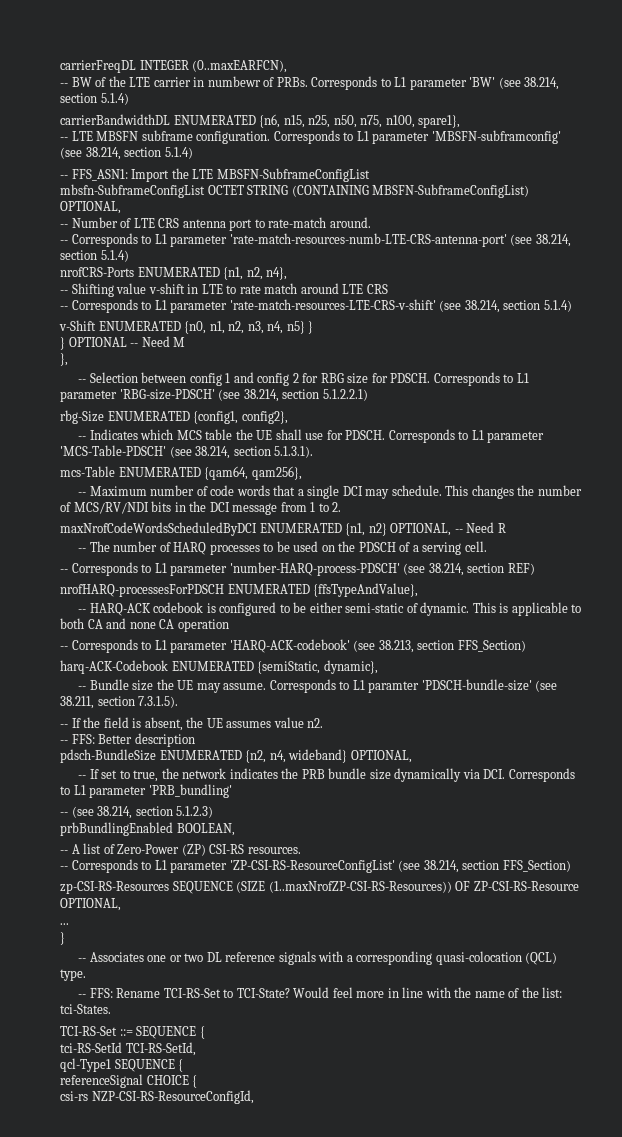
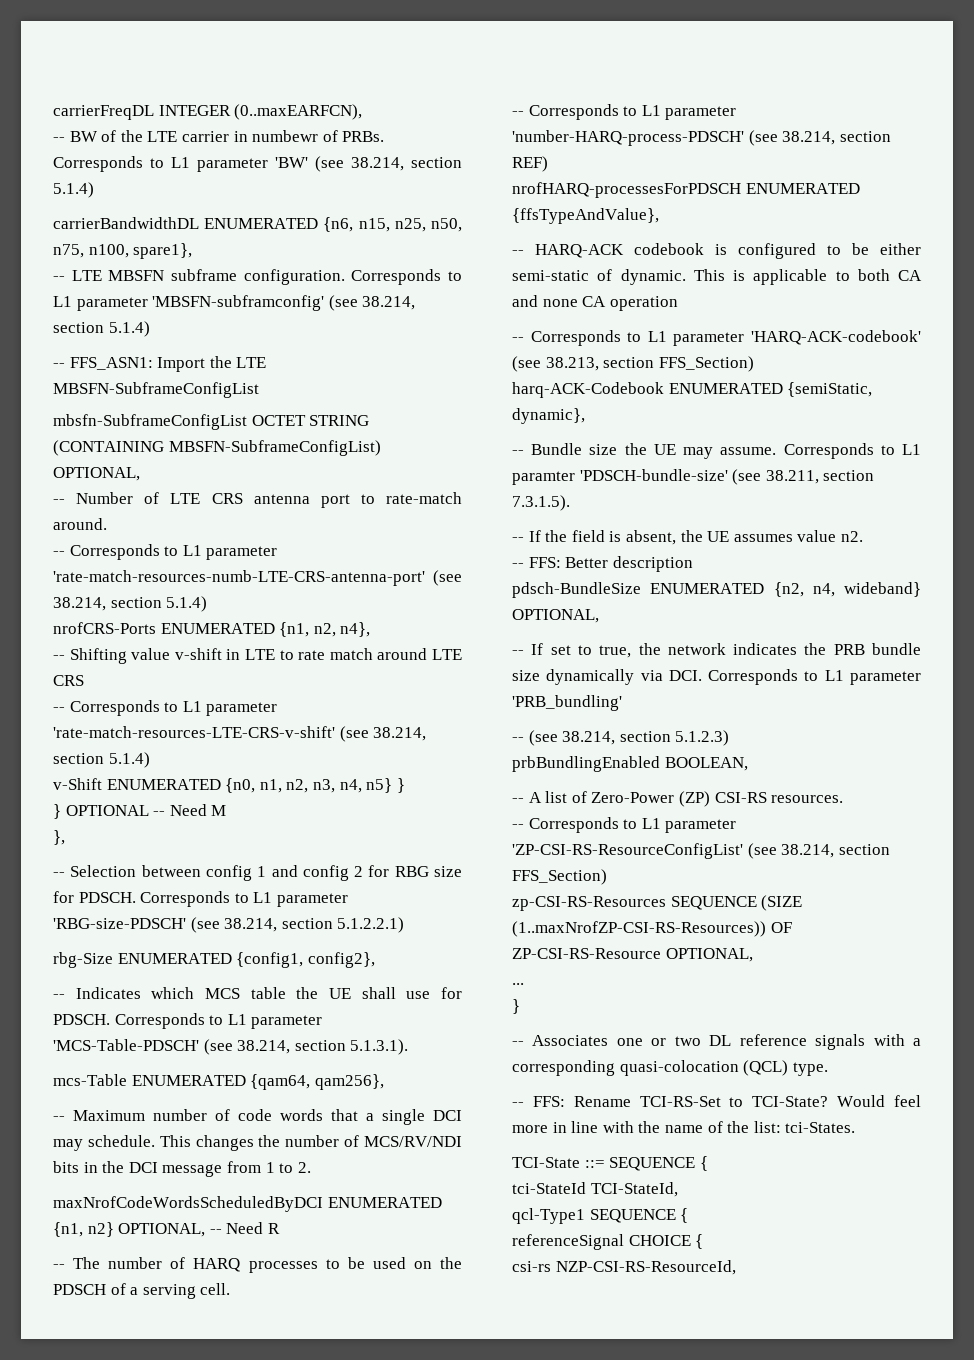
- TCI-RS-Set ::= SEQUENCE {
+ TCI-State ::= SEQUENCE {
- tci-RS-SetId TCI-RS-SetId,
+ tci-StateId TCI-StateId,
- csi-rs NZP-CSI-RS-ResourceConfigId,
+ csi-rs NZP-CSI-RS-ResourceId,

